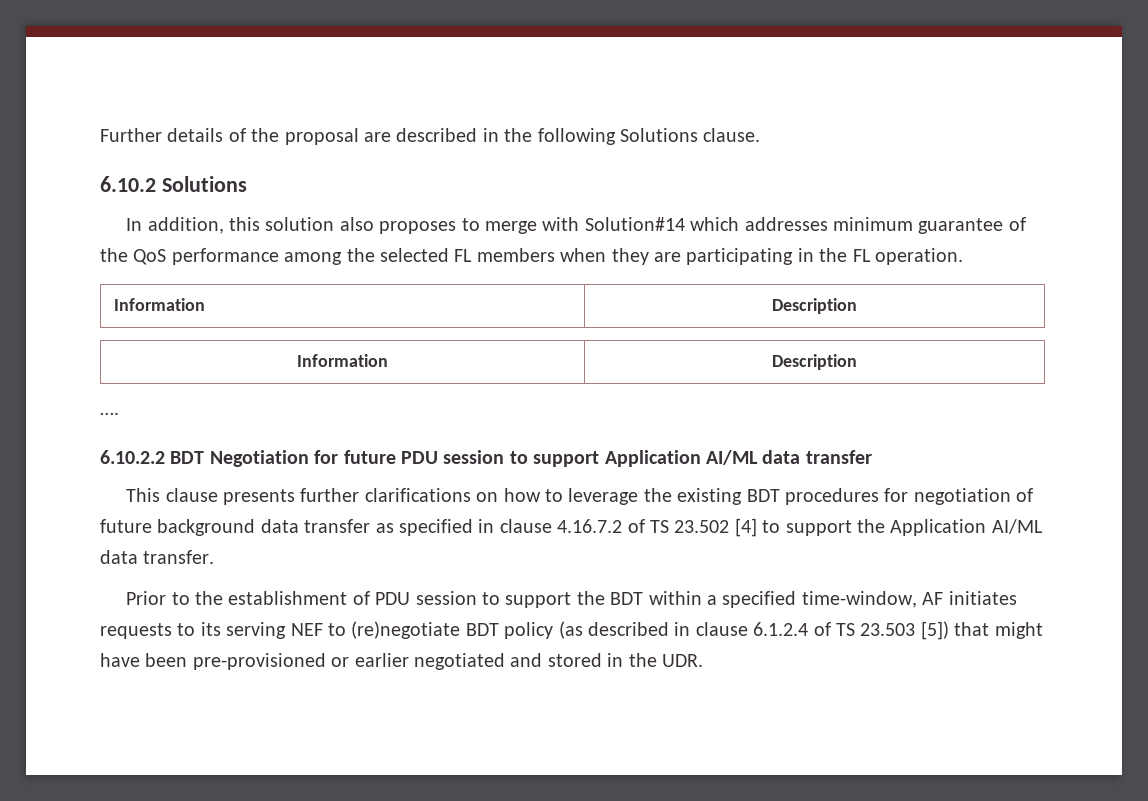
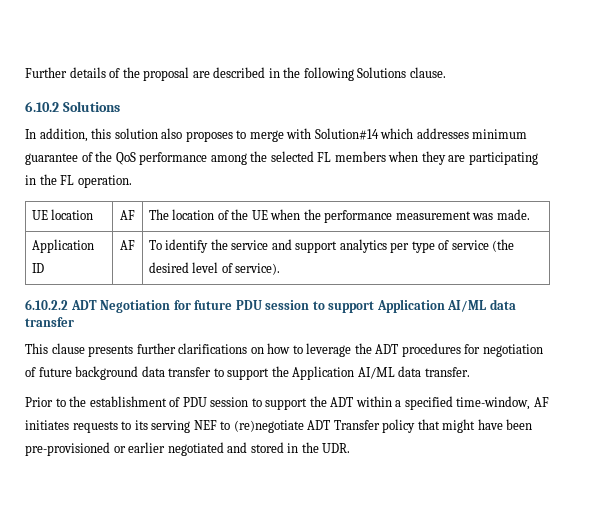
  In addition, this solution also proposes to merge with Solution#14 which addresses minimum guarantee of the QoS performance among the selected FL members when they are participating in the FL operation.
- Information | Description
- Information | Description
- ….
+ UE location | AF | The location of the UE when the performance measurement was made.
+ Application ID | AF | To identify the service and support analytics per type of service (the desired level of service).
- 6.10.2.2 BDT Negotiation for future PDU session to support Application AI/ML data transfer
+ 6.10.2.2 ADT Negotiation for future PDU session to support Application AI/ML data transfer
- This clause presents further clarifications on how to leverage the existing BDT procedures for negotiation of future background data transfer as specified in clause 4.16.7.2 of TS 23.502 [4] to support the Application AI/ML data transfer.
+ This clause presents further clarifications on how to leverage the ADT procedures for negotiation of future background data transfer to support the Application AI/ML data transfer.
- Prior to the establishment of PDU session to support the BDT within a specified time-window, AF initiates requests to its serving NEF to (re)negotiate BDT policy (as described in clause 6.1.2.4 of TS 23.503 [5]) that might have been pre-provisioned or earlier negotiated and stored in the UDR.
+ Prior to the establishment of PDU session to support the ADT within a specified time-window, AF initiates requests to its serving NEF to (re)negotiate ADT Transfer policy that might have been pre-provisioned or earlier negotiated and stored in the UDR.

